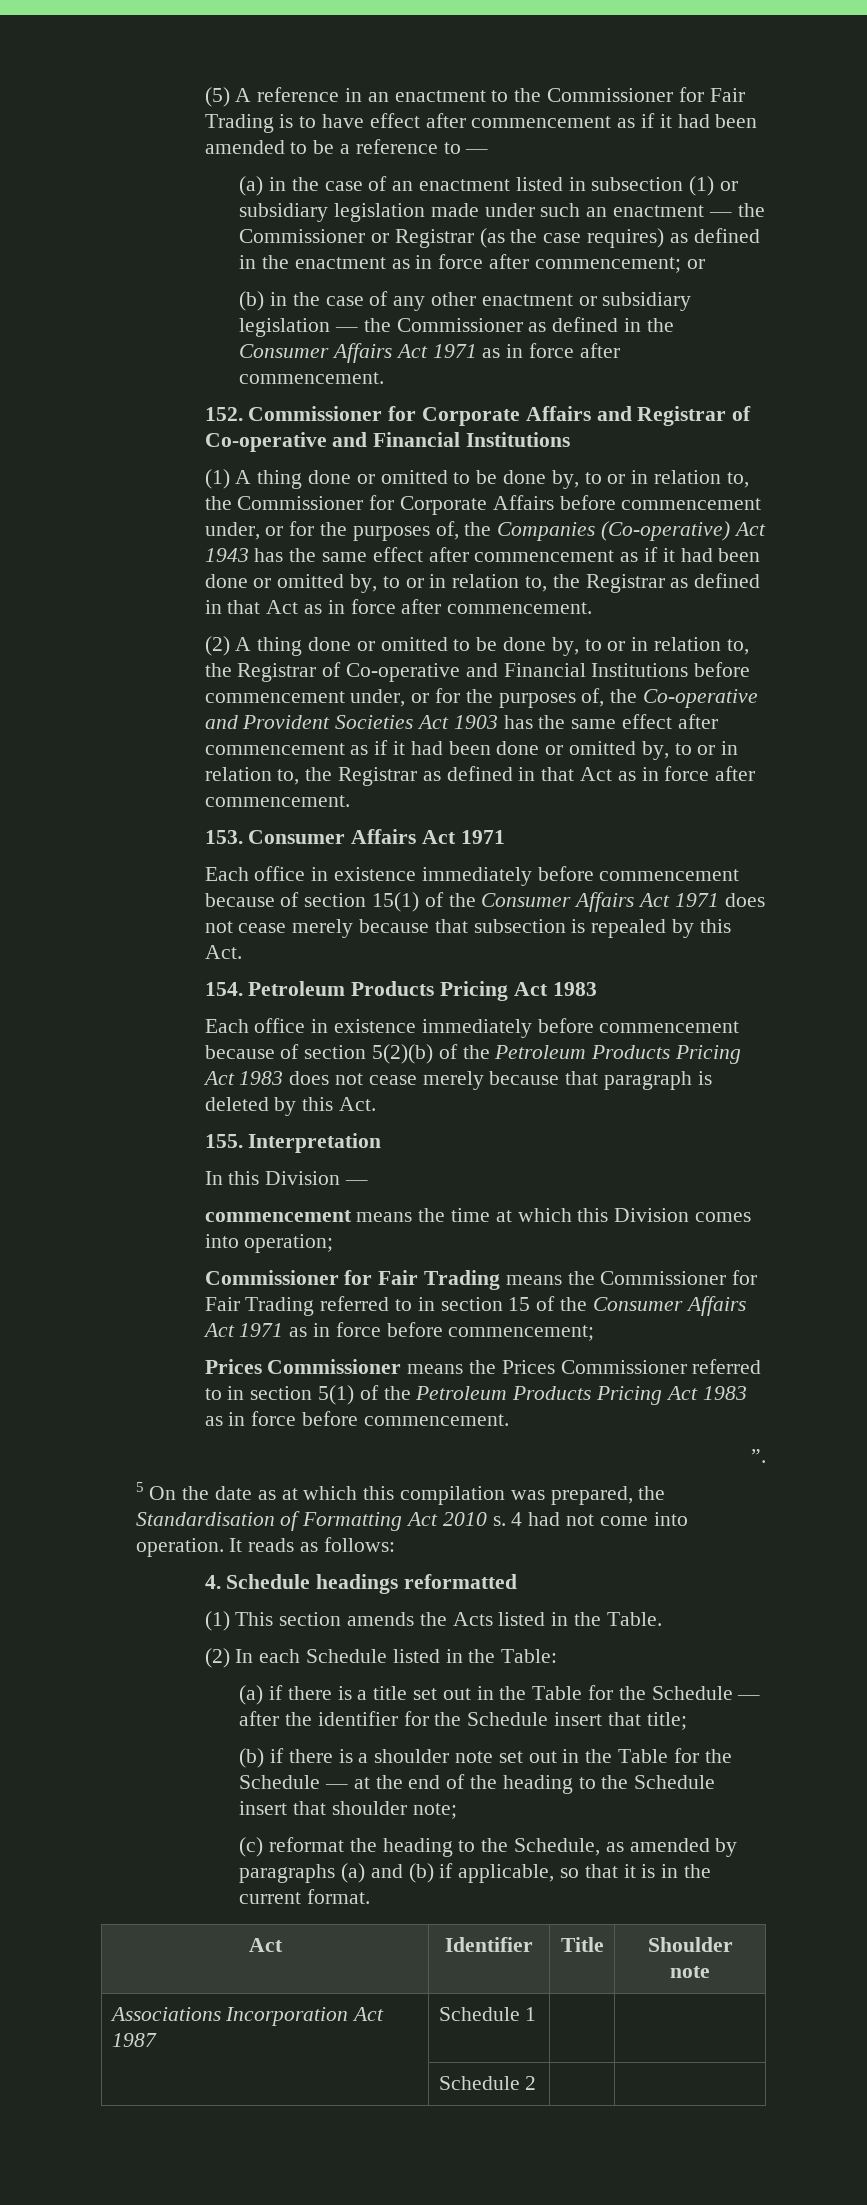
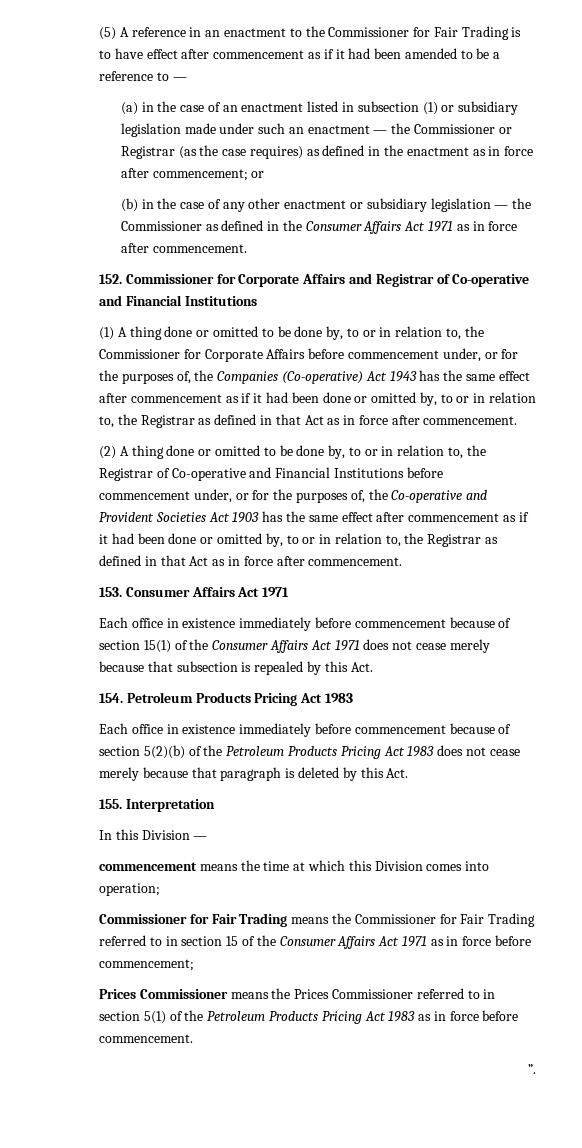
- 5 On the date as at which this compilation was prepared, the Standardisation of Formatting Act 2010 s. 4 had not come into operation. It reads as follows:
- 4. Schedule headings reformatted
- (1) This section amends the Acts listed in the Table.
- (2) In each Schedule listed in the Table:
- (a) if there is a title set out in the Table for the Schedule — after the identifier for the Schedule insert that title;
- (b) if there is a shoulder note set out in the Table for the Schedule — at the end of the heading to the Schedule insert that shoulder note;
- (c) reformat the heading to the Schedule, as amended by paragraphs (a) and (b) if applicable, so that it is in the current format.
- Act | Identifier | Title | Shoulder note
- Associations Incorporation Act 1987 | Schedule 1 | |
- | Schedule 2 | |

